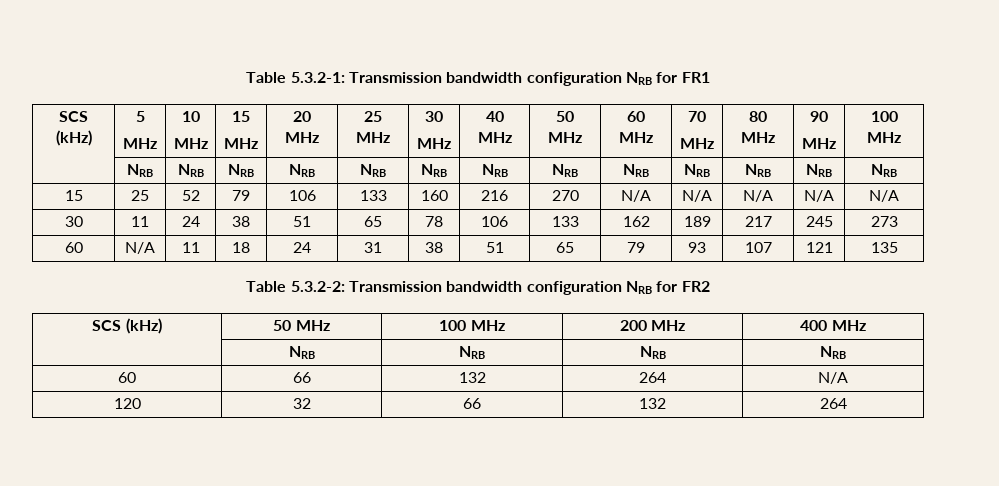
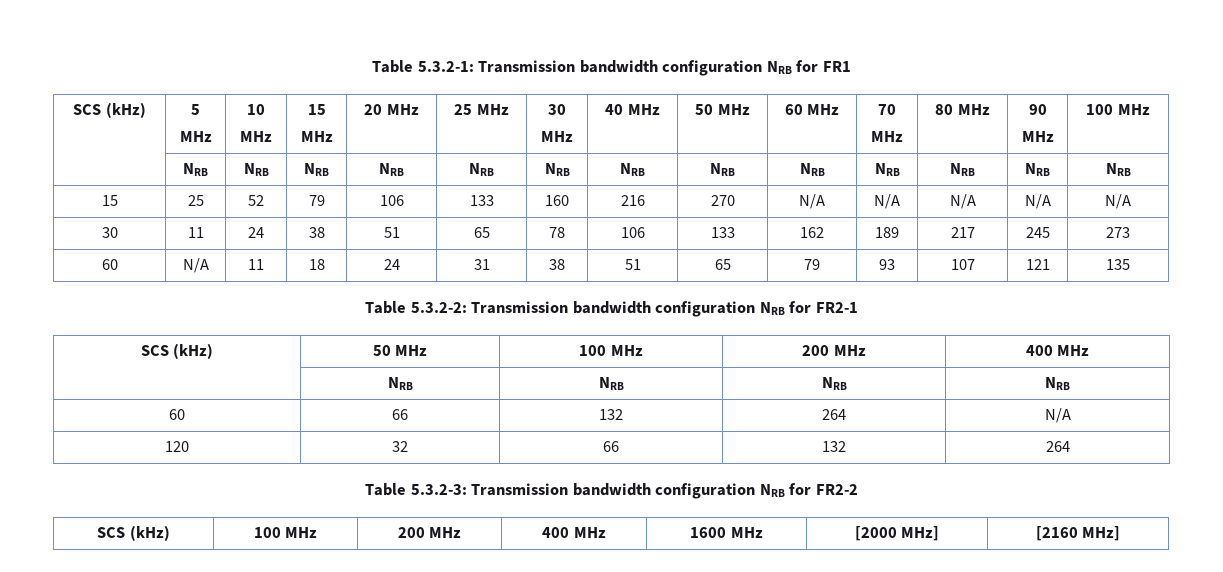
- Table 5.3.2-2: Transmission bandwidth configuration NRB for FR2
+ Table 5.3.2-2: Transmission bandwidth configuration NRB for FR2-1
+ Table 5.3.2-3: Transmission bandwidth configuration NRB for FR2-2
+ SCS (kHz) | 100 MHz | 200 MHz | 400 MHz | 1600 MHz | [2000 MHz] | [2160 MHz]

